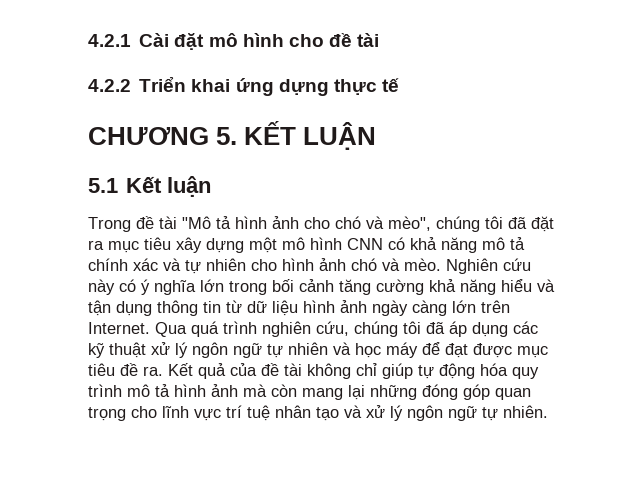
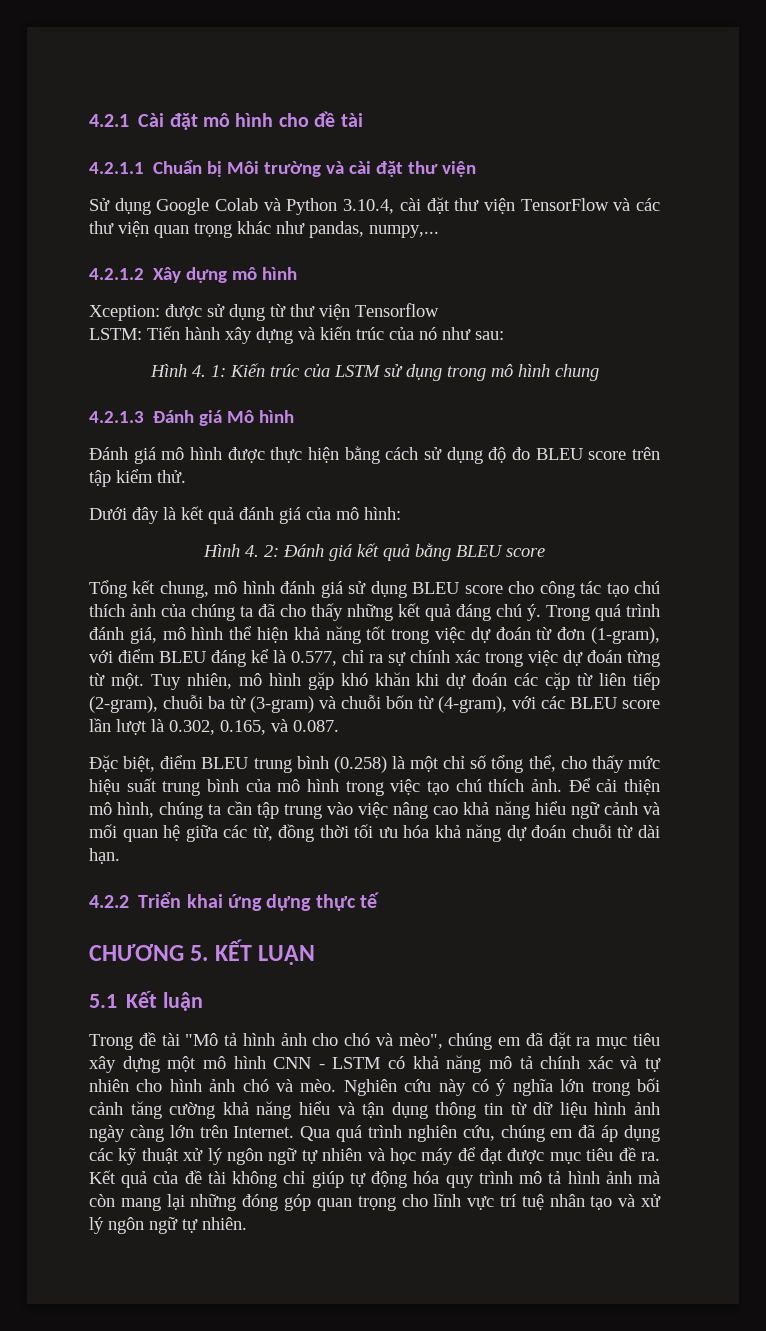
+ 4.2.1.1 Chuẩn bị Môi trường và cài đặt thư viện
+ Sử dụng Google Colab và Python 3.10.4, cài đặt thư viện TensorFlow và các thư viện quan trọng khác như pandas, numpy,...
+ 4.2.1.2 Xây dựng mô hình
+ Xception: được sử dụng từ thư viện Tensorflow
+ LSTM: Tiến hành xây dựng và kiến trúc của nó như sau:
+ Hình 4. 1: Kiến trúc của LSTM sử dụng trong mô hình chung
+ 4.2.1.3 Đánh giá Mô hình
+ Đánh giá mô hình được thực hiện bằng cách sử dụng độ đo BLEU score trên tập kiểm thử.
+ Dưới đây là kết quả đánh giá của mô hình:
+ Hình 4. 2: Đánh giá kết quả bằng BLEU score
+ Tổng kết chung, mô hình đánh giá sử dụng BLEU score cho công tác tạo chú thích ảnh của chúng ta đã cho thấy những kết quả đáng chú ý. Trong quá trình đánh giá, mô hình thể hiện khả năng tốt trong việc dự đoán từ đơn (1-gram), với điểm BLEU đáng kể là 0.577, chỉ ra sự chính xác trong việc dự đoán từng từ một. Tuy nhiên, mô hình gặp khó khăn khi dự đoán các cặp từ liên tiếp (2-gram), chuỗi ba từ (3-gram) và chuỗi bốn từ (4-gram), với các BLEU score lần lượt là 0.302, 0.165, và 0.087.
+ Đặc biệt, điểm BLEU trung bình (0.258) là một chỉ số tổng thể, cho thấy mức hiệu suất trung bình của mô hình trong việc tạo chú thích ảnh. Để cải thiện mô hình, chúng ta cần tập trung vào việc nâng cao khả năng hiểu ngữ cảnh và mối quan hệ giữa các từ, đồng thời tối ưu hóa khả năng dự đoán chuỗi từ dài hạn.
- Trong đề tài "Mô tả hình ảnh cho chó và mèo", chúng tôi đã đặt ra mục tiêu xây dựng một mô hình CNN có khả năng mô tả chính xác và tự nhiên cho hình ảnh chó và mèo.
+ Trong đề tài "Mô tả hình ảnh cho chó và mèo", chúng em đã đặt ra mục tiêu xây dựng một mô hình CNN - LSTM có khả năng mô tả chính xác và tự nhiên cho hình ảnh chó và mèo.
- Qua quá trình nghiên cứu, chúng tôi đã áp dụng các kỹ thuật xử lý ngôn ngữ tự nhiên và học máy để đạt được mục tiêu đề ra.
+ Qua quá trình nghiên cứu, chúng em đã áp dụng các kỹ thuật xử lý ngôn ngữ tự nhiên và học máy để đạt được mục tiêu đề ra.

